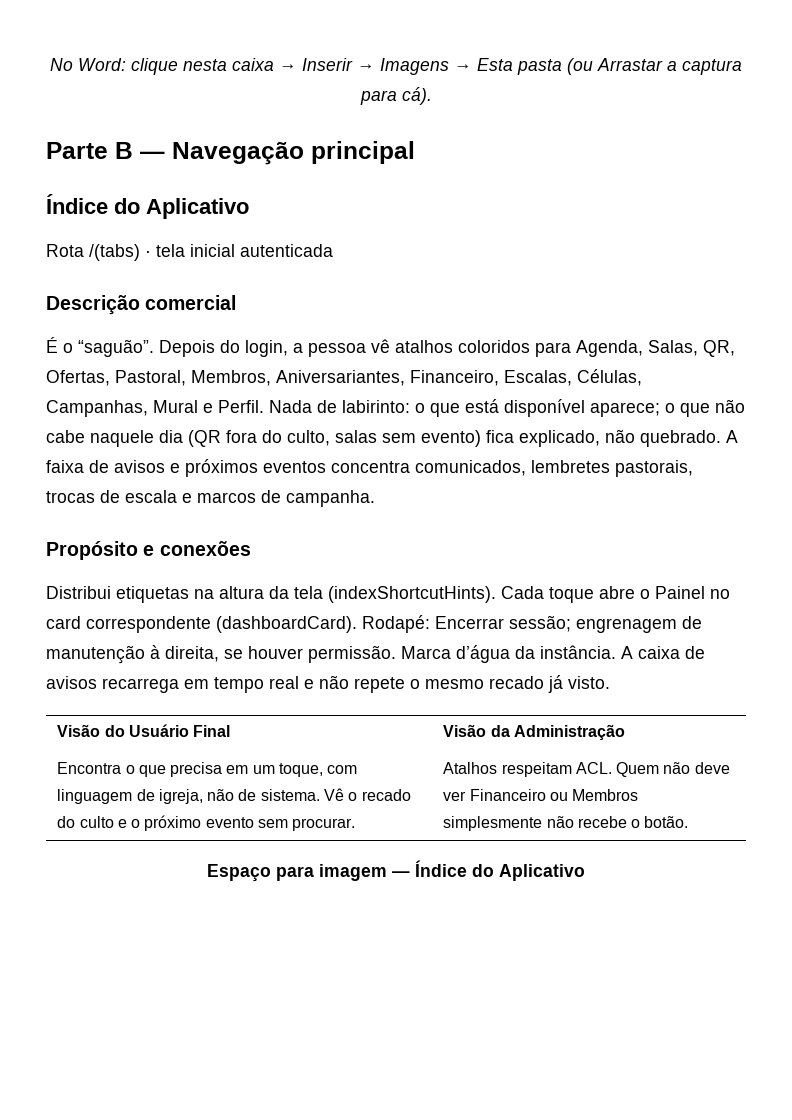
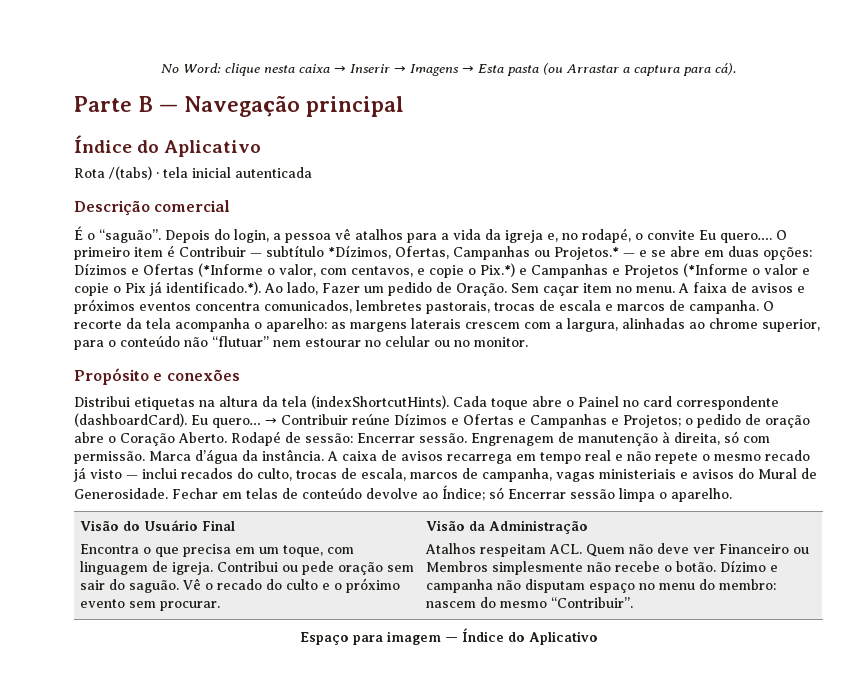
- Depois do login, a pessoa vê atalhos coloridos para Agenda, Salas, QR, Ofertas, Pastoral, Membros, Aniversariantes, Financeiro, Escalas, Células, Campanhas, Mural e Perfil. Nada de labirinto: o que está disponível aparece; o que não cabe naquele dia (QR fora do culto, salas sem evento) fica explicado, não quebrado.
+ Depois do login, a pessoa vê atalhos para a vida da igreja e, no rodapé, o convite Eu quero…. O primeiro item é Contribuir — subtítulo *Dízimos, Ofertas, Campanhas ou Projetos.* — e se abre em duas opções: Dízimos e Ofertas (*Informe o valor, com centavos, e copie o Pix.*) e Campanhas e Projetos (*Informe o valor e copie o Pix já identificado.*). Ao lado, Fazer um pedido de Oração. Sem caçar item no menu.
+ O recorte da tela acompanha o aparelho: as margens laterais crescem com a largura, alinhadas ao chrome superior, para o conteúdo não “flutuar” nem estourar no celular ou no monitor.
- Rodapé: Encerrar sessão; engrenagem de manutenção à direita, se houver permissão.
+ Eu quero… → Contribuir reúne Dízimos e Ofertas e Campanhas e Projetos; o pedido de oração abre o Coração Aberto. Rodapé de sessão: Encerrar sessão. Engrenagem de manutenção à direita, só com permissão.
- A caixa de avisos recarrega em tempo real e não repete o mesmo recado já visto.
+ A caixa de avisos recarrega em tempo real e não repete o mesmo recado já visto — inclui recados do culto, trocas de escala, marcos de campanha, vagas ministeriais e avisos do Mural de Generosidade. Fechar em telas de conteúdo devolve ao Índice; só Encerrar sessão limpa o aparelho.
- Encontra o que precisa em um toque, com linguagem de igreja, não de sistema.
+ Encontra o que precisa em um toque, com linguagem de igreja. Contribui ou pede oração sem sair do saguão.
+ Dízimo e campanha não disputam espaço no menu do membro: nascem do mesmo “Contribuir”.

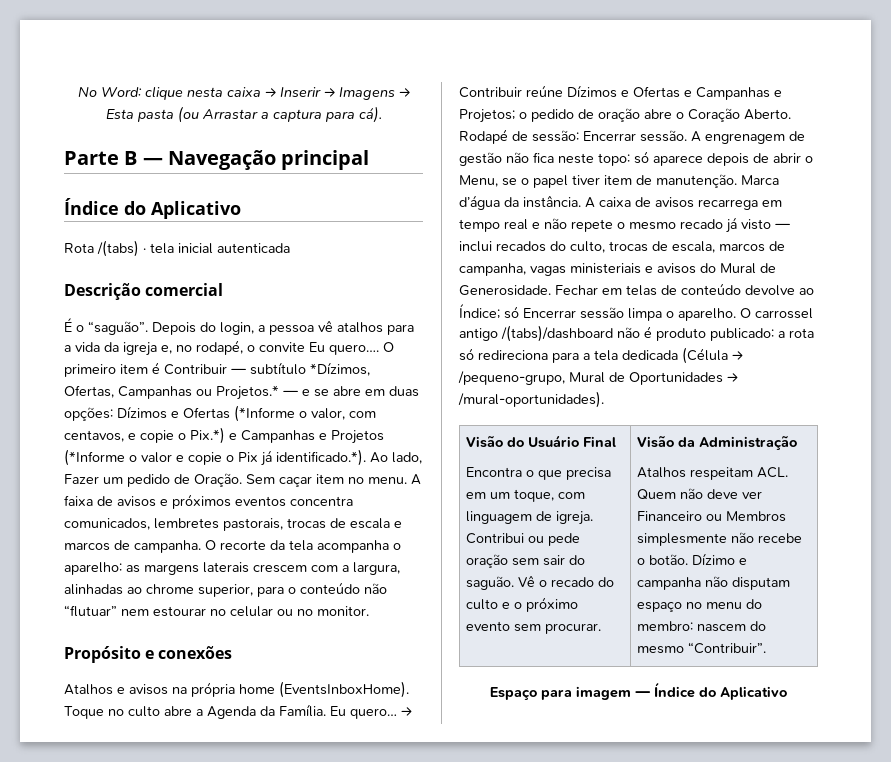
- Distribui etiquetas na altura da tela (indexShortcutHints). Cada toque abre o Painel no card correspondente (dashboardCard).
+ Atalhos e avisos na própria home (EventsInboxHome). Toque no culto abre a Agenda da Família.
- Engrenagem de manutenção à direita, só com permissão.
+ A engrenagem de gestão não fica neste topo: só aparece depois de abrir o Menu, se o papel tiver item de manutenção.
+ O carrossel antigo /(tabs)/dashboard não é produto publicado: a rota só redireciona para a tela dedicada (Célula → /pequeno-grupo, Mural de Oportunidades → /mural-oportunidades).

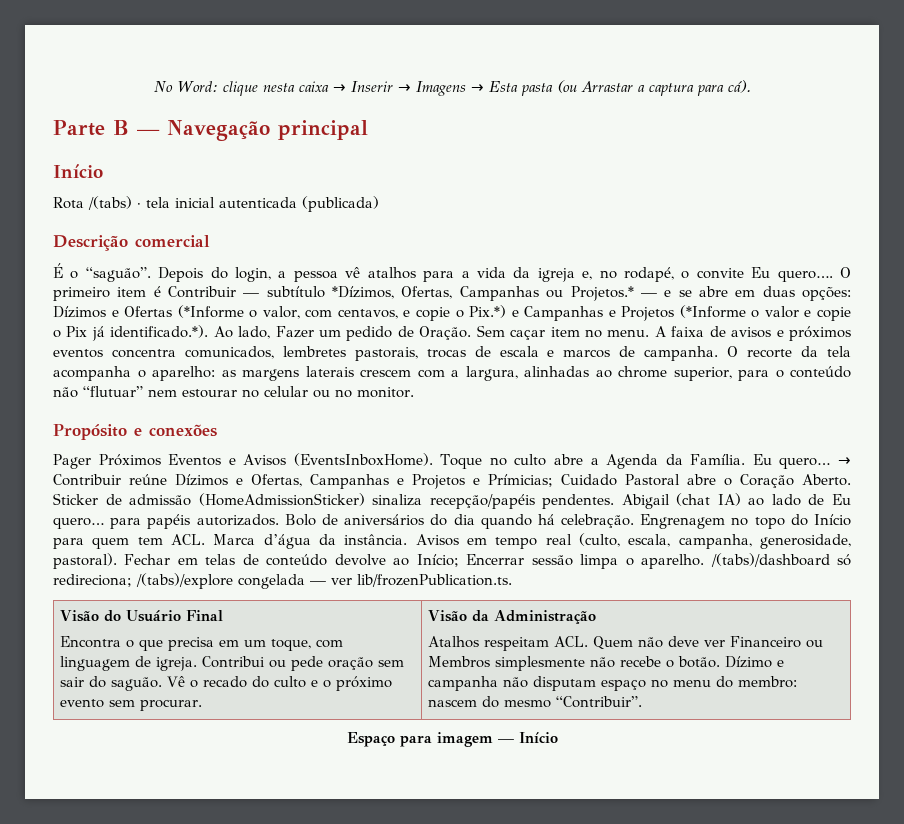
  Parte B — Navegação principal
- Índice do Aplicativo
+ Início
- Rota /(tabs) · tela inicial autenticada
+ Rota /(tabs) · tela inicial autenticada (publicada)
- Atalhos e avisos na própria home (EventsInboxHome).
+ Pager Próximos Eventos e Avisos (EventsInboxHome).
- → Contribuir reúne Dízimos e Ofertas e Campanhas e Projetos; o pedido de oração abre o Coração Aberto. Rodapé de sessão: Encerrar sessão. A engrenagem de gestão não fica neste topo: só aparece depois de abrir o Menu, se o papel tiver item de manutenção. Marca d’água da instância. A caixa de avisos recarrega em tempo real e não repete o mesmo recado já visto — inclui recados do culto, trocas de escala, marcos de campanha, vagas ministeriais e avisos do Mural de Generosidade.
+ → Contribuir reúne Dízimos e Ofertas, Campanhas e Projetos e Prímicias; Cuidado Pastoral abre o Coração Aberto. Sticker de admissão (HomeAdmissionSticker) sinaliza recepção/papéis pendentes. Abigail (chat IA) ao lado de Eu quero… para papéis autorizados. Bolo de aniversários do dia quando há celebração. Engrenagem no topo do Início para quem tem ACL. Marca d’água da instância. Avisos em tempo real (culto, escala, campanha, generosidade, pastoral).
- Fechar em telas de conteúdo devolve ao Índice; só Encerrar sessão limpa o aparelho.
+ Fechar em telas de conteúdo devolve ao Início; Encerrar sessão limpa o aparelho.
- O carrossel antigo /(tabs)/dashboard não é produto publicado: a rota só redireciona para a tela dedicada (Célula → /pequeno-grupo, Mural de Oportunidades → /mural-oportunidades).
+ /(tabs)/dashboard só redireciona; /(tabs)/explore congelada — ver lib/frozenPublication.ts.
- Espaço para imagem — Índice do Aplicativo
+ Espaço para imagem — Início

